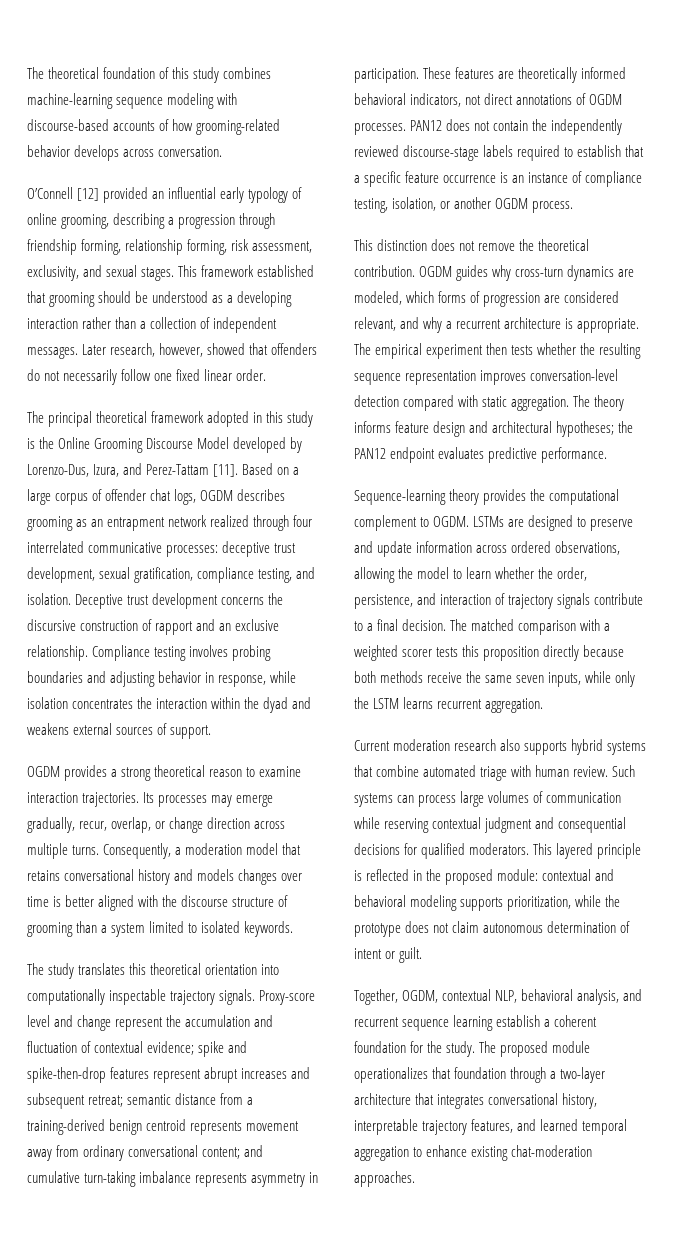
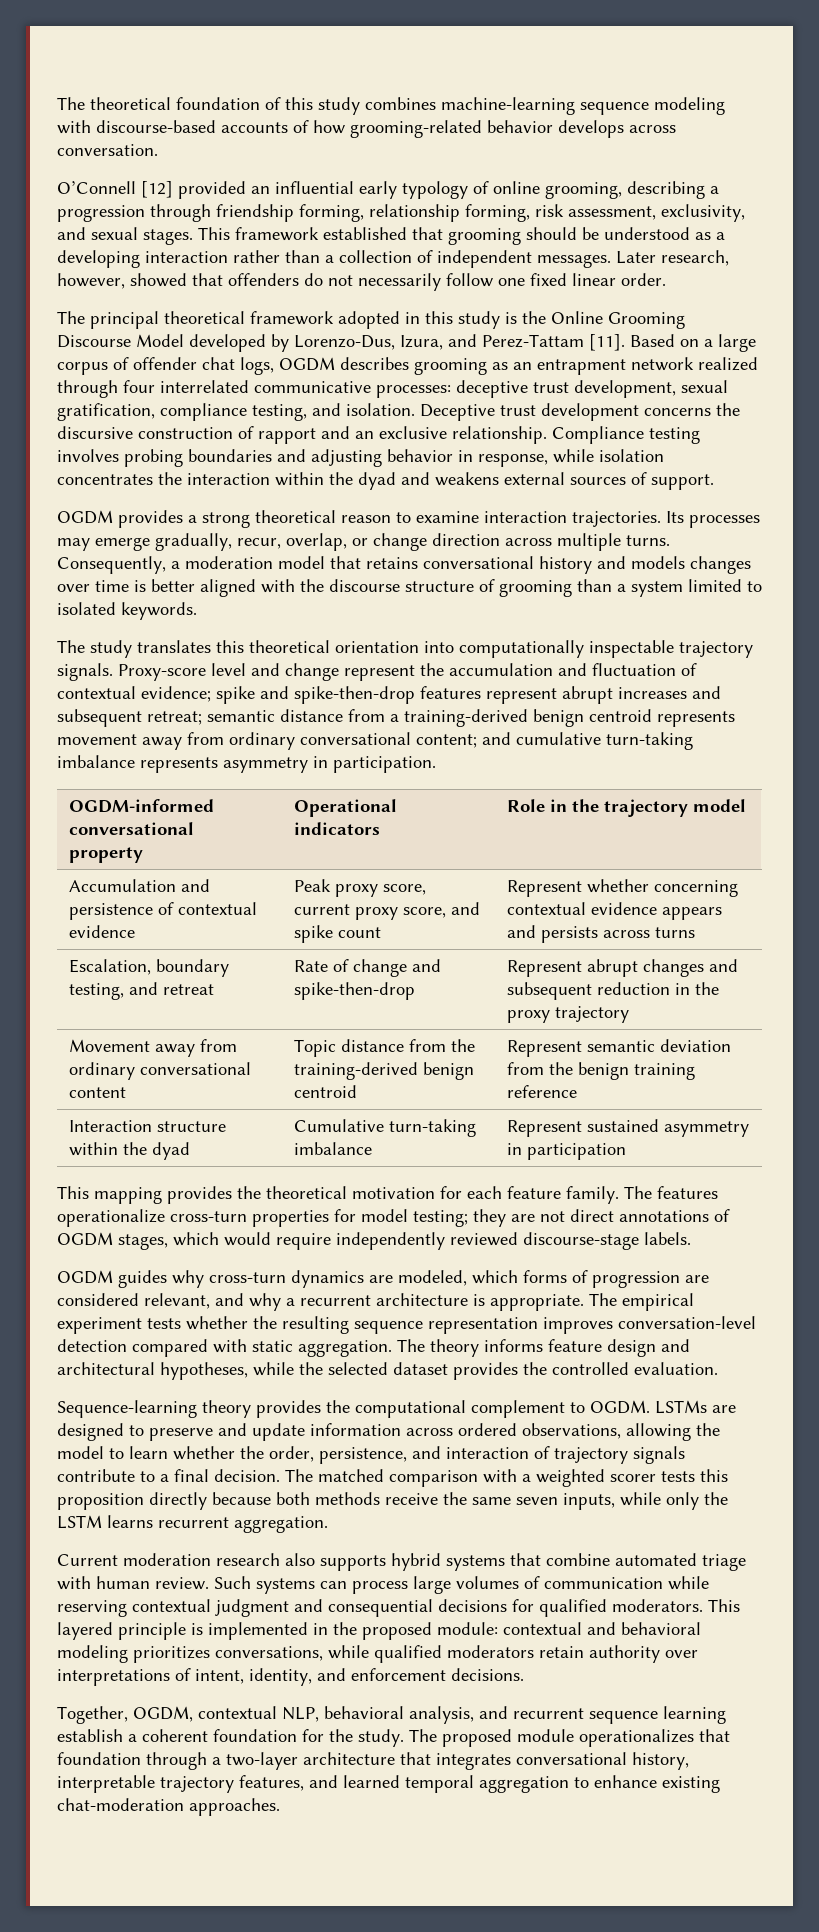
- and cumulative turn-taking imbalance represents asymmetry in participation. These features are theoretically informed behavioral indicators, not direct annotations of OGDM processes. PAN12 does not contain the independently reviewed discourse-stage labels required to establish that a specific feature occurrence is an instance of compliance testing, isolation, or another OGDM process.
- This distinction does not remove the theoretical contribution. OGDM guides why cross-turn dynamics are modeled, which forms of progression are considered relevant, and why a recurrent architecture is appropriate.
+ and cumulative turn-taking imbalance represents asymmetry in participation.
+ OGDM-informed conversational property | Operational indicators | Role in the trajectory model
+ Accumulation and persistence of contextual evidence | Peak proxy score, current proxy score, and spike count | Represent whether concerning contextual evidence appears and persists across turns
+ Escalation, boundary testing, and retreat | Rate of change and spike-then-drop | Represent abrupt changes and subsequent reduction in the proxy trajectory
+ Movement away from ordinary conversational content | Topic distance from the training-derived benign centroid | Represent semantic deviation from the benign training reference
+ Interaction structure within the dyad | Cumulative turn-taking imbalance | Represent sustained asymmetry in participation
+ This mapping provides the theoretical motivation for each feature family. The features operationalize cross-turn properties for model testing; they are not direct annotations of OGDM stages, which would require independently reviewed discourse-stage labels.
+ OGDM guides why cross-turn dynamics are modeled, which forms of progression are considered relevant, and why a recurrent architecture is appropriate.
- The empirical experiment then tests whether the resulting sequence representation improves conversation-level detection compared with static aggregation.
+ The empirical experiment tests whether the resulting sequence representation improves conversation-level detection compared with static aggregation.
- The theory informs feature design and architectural hypotheses; the PAN12 endpoint evaluates predictive performance.
+ The theory informs feature design and architectural hypotheses, while the selected dataset provides the controlled evaluation.
- This layered principle is reflected in the proposed module: contextual and behavioral modeling supports prioritization, while the prototype does not claim autonomous determination of intent or guilt.
+ This layered principle is implemented in the proposed module: contextual and behavioral modeling prioritizes conversations, while qualified moderators retain authority over interpretations of intent, identity, and enforcement decisions.

